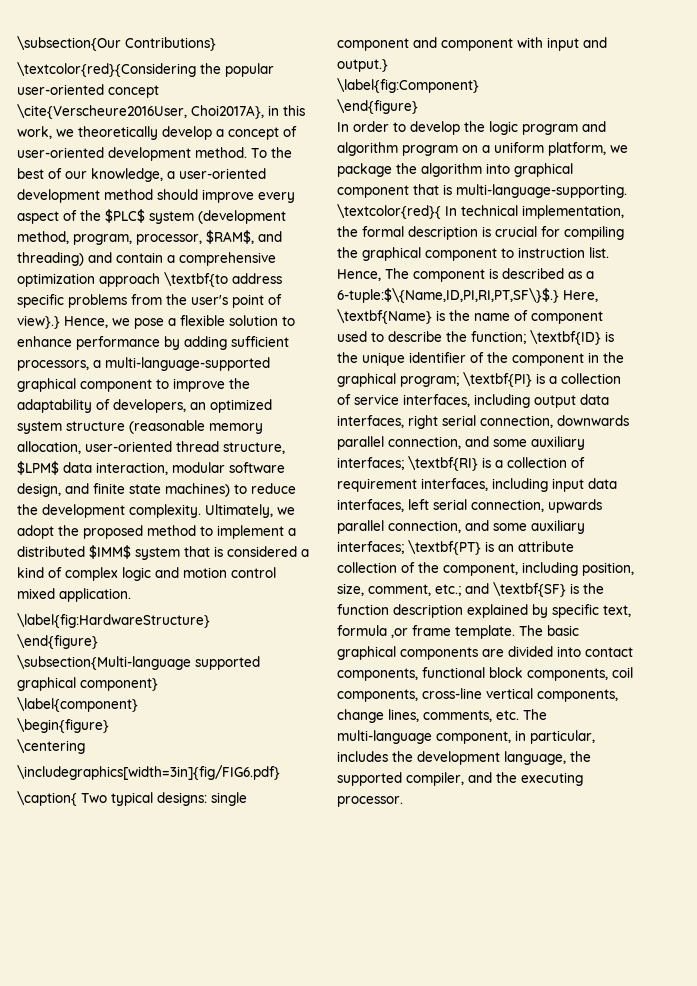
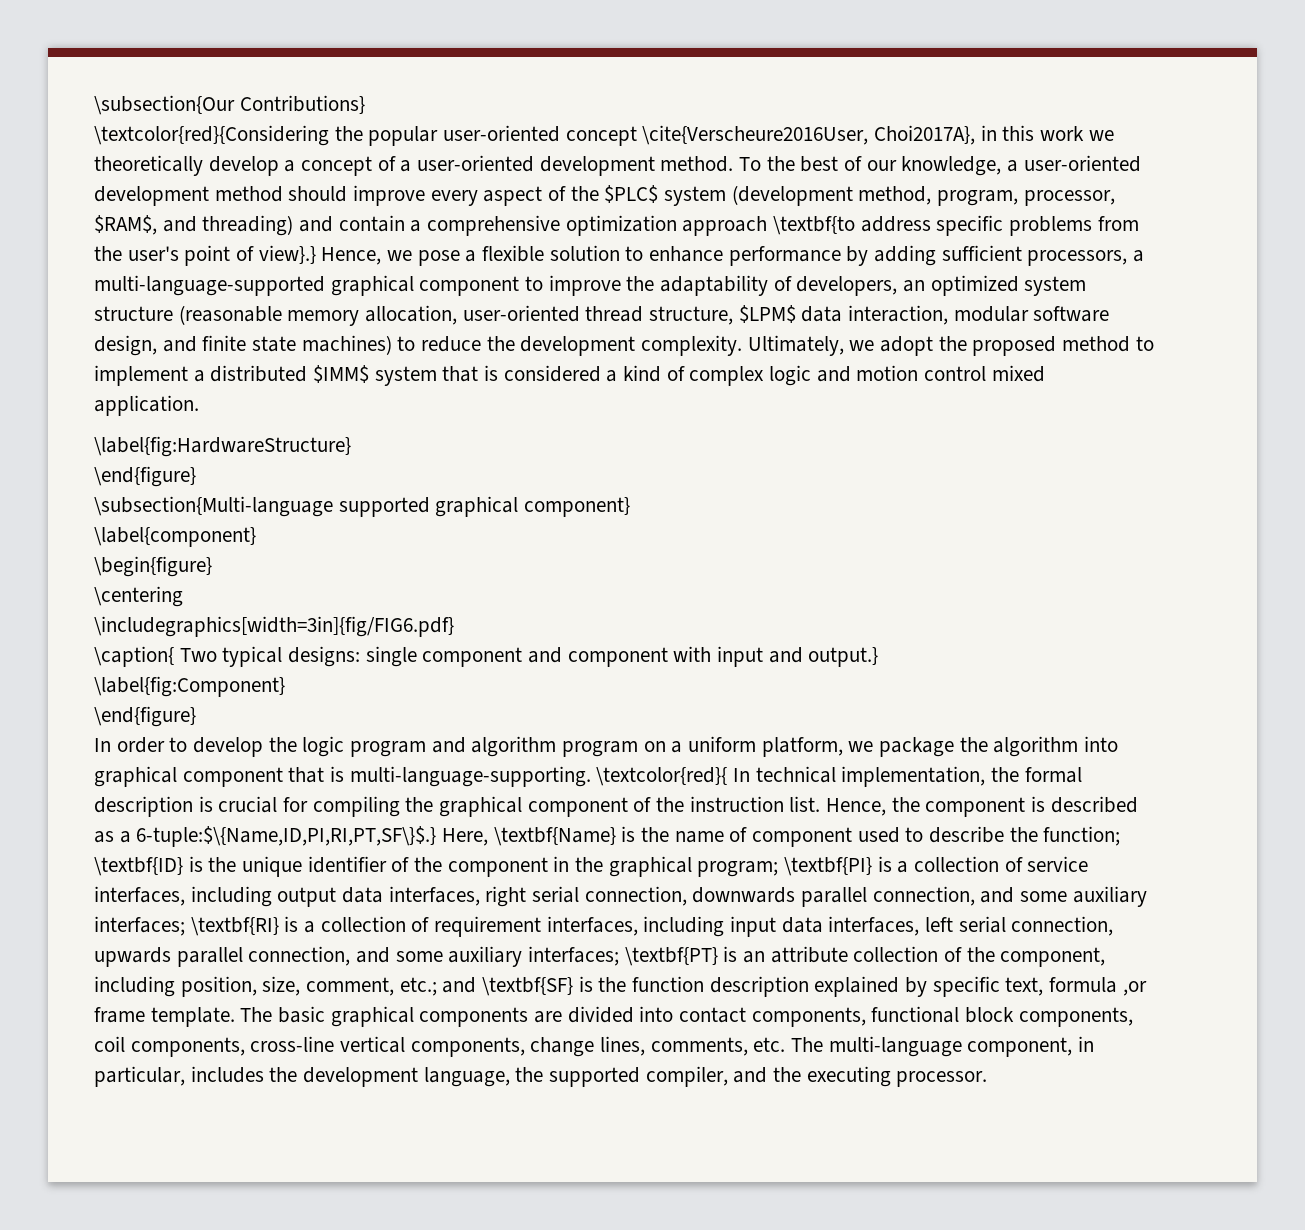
- \textcolor{red}{Considering the popular user-oriented concept \cite{Verscheure2016User, Choi2017A}, in this work, we theoretically develop a concept of user-oriented development method.
+ \textcolor{red}{Considering the popular user-oriented concept \cite{Verscheure2016User, Choi2017A}, in this work we theoretically develop a concept of a user-oriented development method.
- \textcolor{red}{ In technical implementation, the formal description is crucial for compiling the graphical component to instruction list.
+ \textcolor{red}{ In technical implementation, the formal description is crucial for compiling the graphical component of the instruction list.
- Hence, The component is described as a 6-tuple:$\{Name,ID,PI,RI,PT,SF\}$.} Here, \textbf{Name} is the name of component used to describe the function;
+ Hence, the component is described as a 6-tuple:$\{Name,ID,PI,RI,PT,SF\}$.} Here, \textbf{Name} is the name of component used to describe the function;

